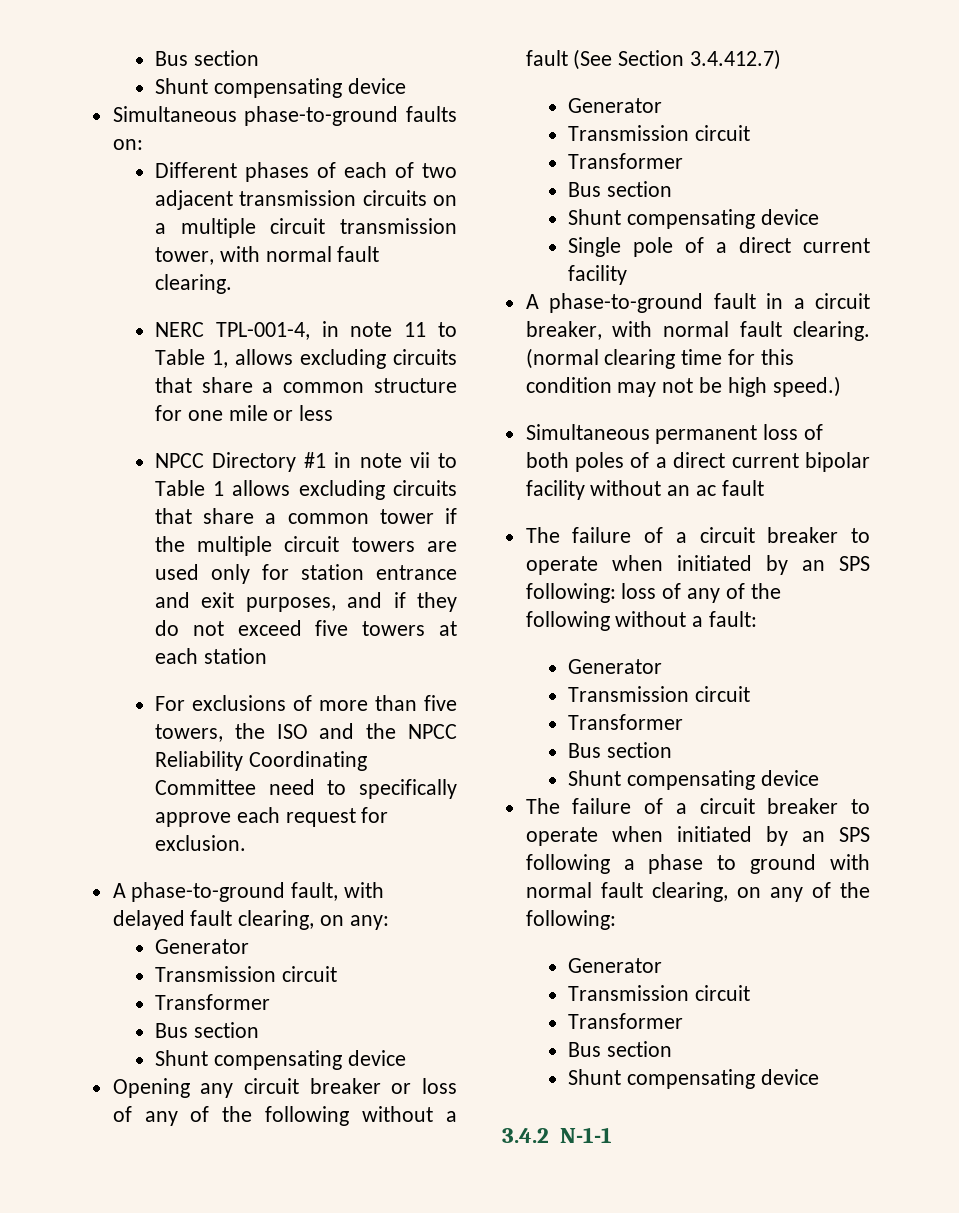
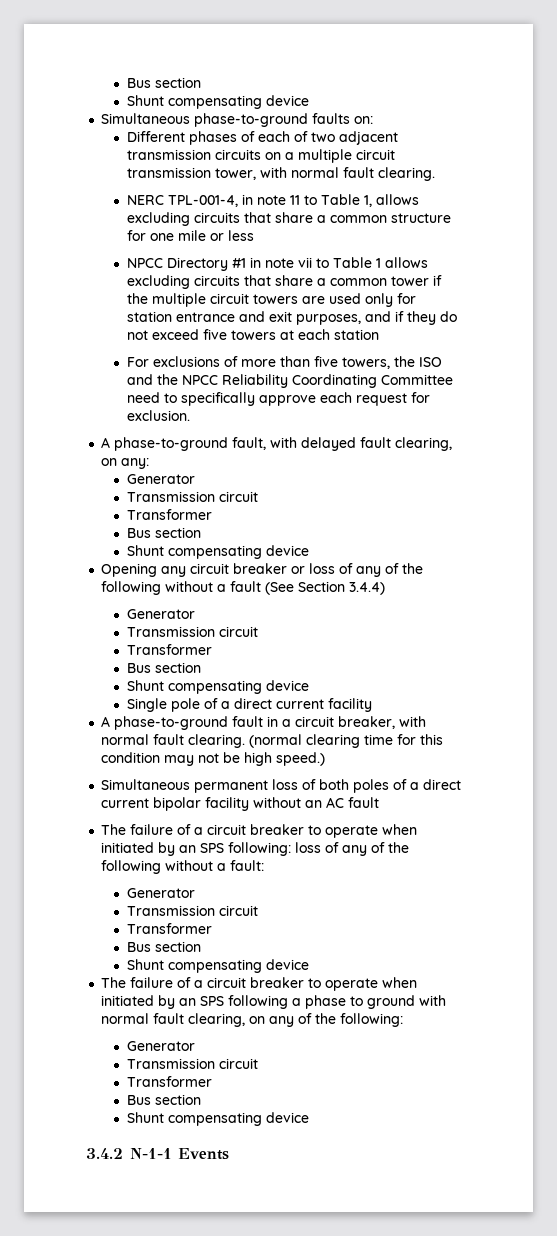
- Opening any circuit breaker or loss of any of the following without a fault (See Section 3.4.412.7)
+ Opening any circuit breaker or loss of any of the following without a fault (See Section 3.4.4)
- Simultaneous permanent loss of both poles of a direct current bipolar facility without an ac fault
+ Simultaneous permanent loss of both poles of a direct current bipolar facility without an AC fault
- 3.4.2 N-1-1
+ 3.4.2 N-1-1 Events

